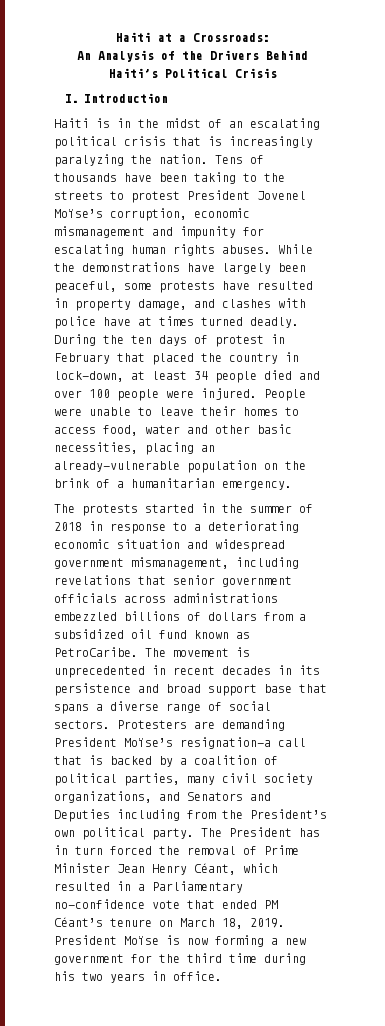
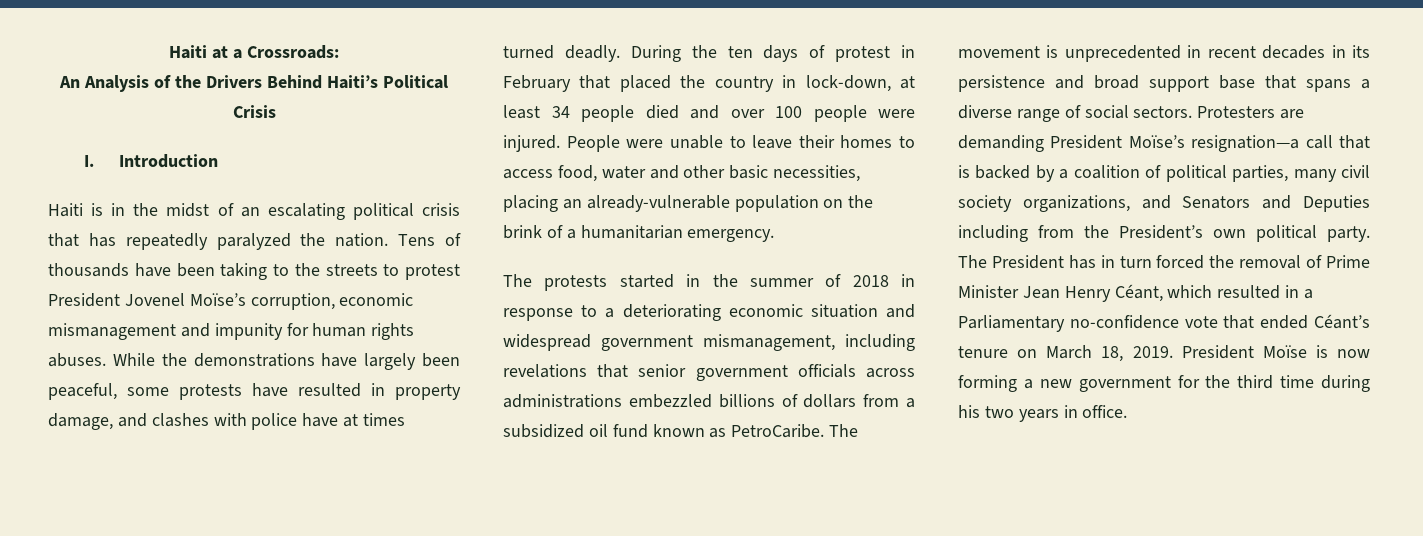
- Haiti is in the midst of an escalating political crisis that is increasingly paralyzing the nation.
+ Haiti is in the midst of an escalating political crisis that has repeatedly paralyzed the nation.
- Tens of thousands have been taking to the streets to protest President Jovenel Moïse’s corruption, economic mismanagement and impunity for escalating human rights abuses.
+ Tens of thousands have been taking to the streets to protest President Jovenel Moïse’s corruption, economic mismanagement and impunity for human rights abuses.
- The President has in turn forced the removal of Prime Minister Jean Henry Céant, which resulted in a Parliamentary no-confidence vote that ended PM Céant’s tenure on March 18, 2019.
+ The President has in turn forced the removal of Prime Minister Jean Henry Céant, which resulted in a Parliamentary no-confidence vote that ended Céant’s tenure on March 18, 2019.

